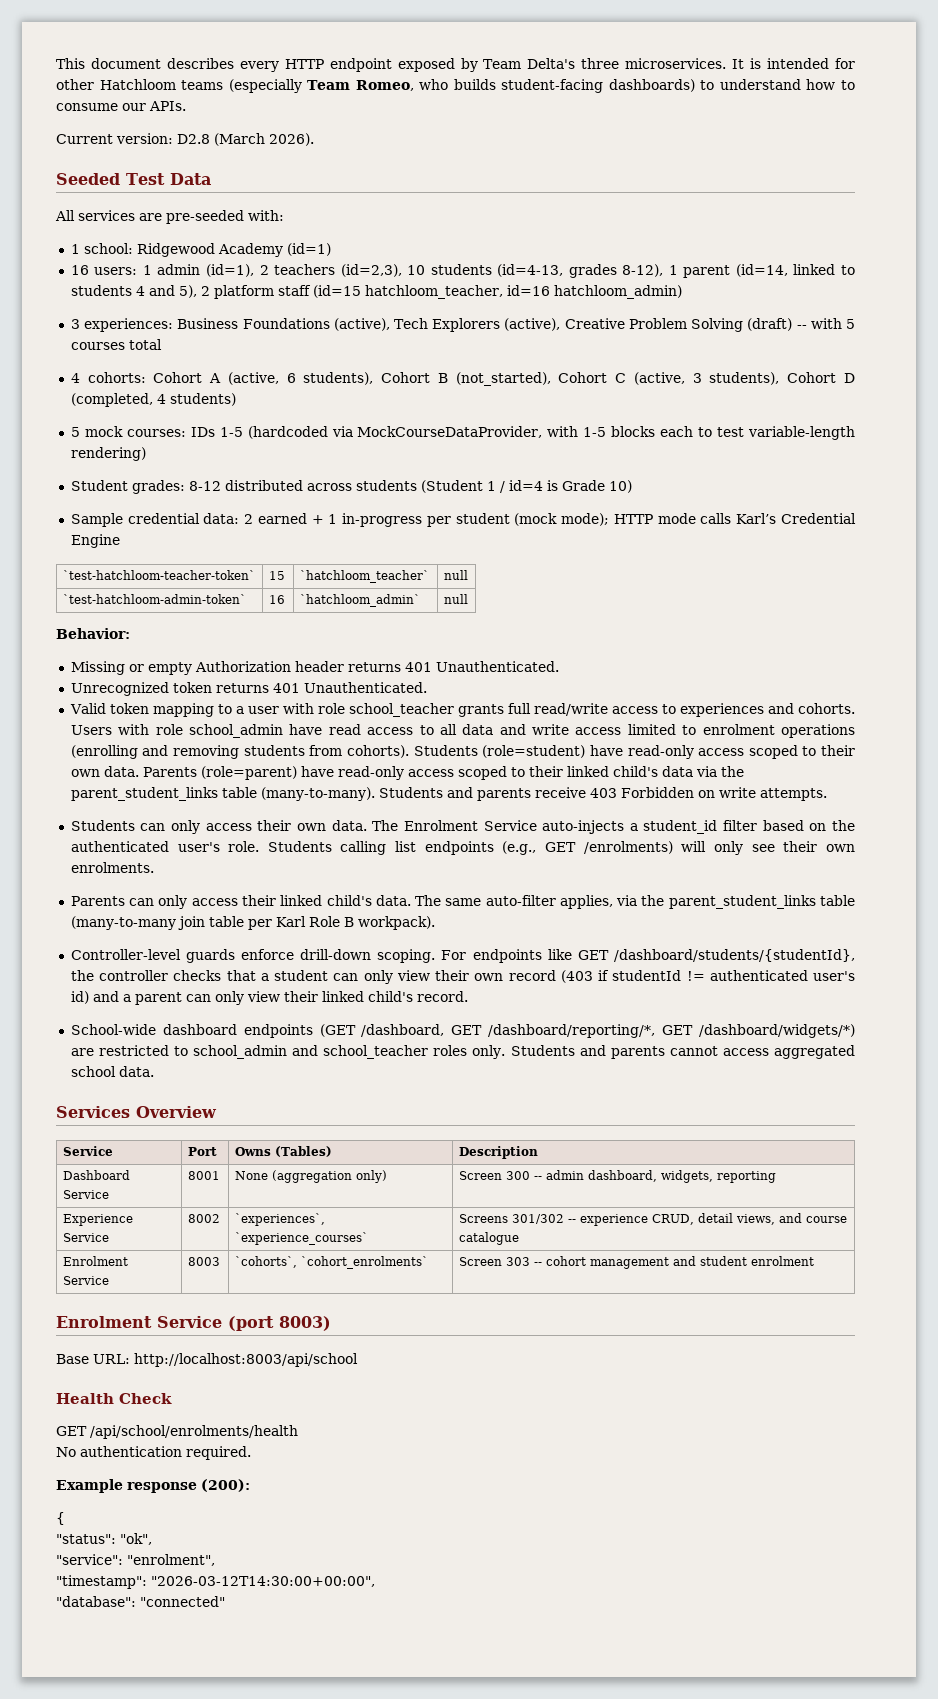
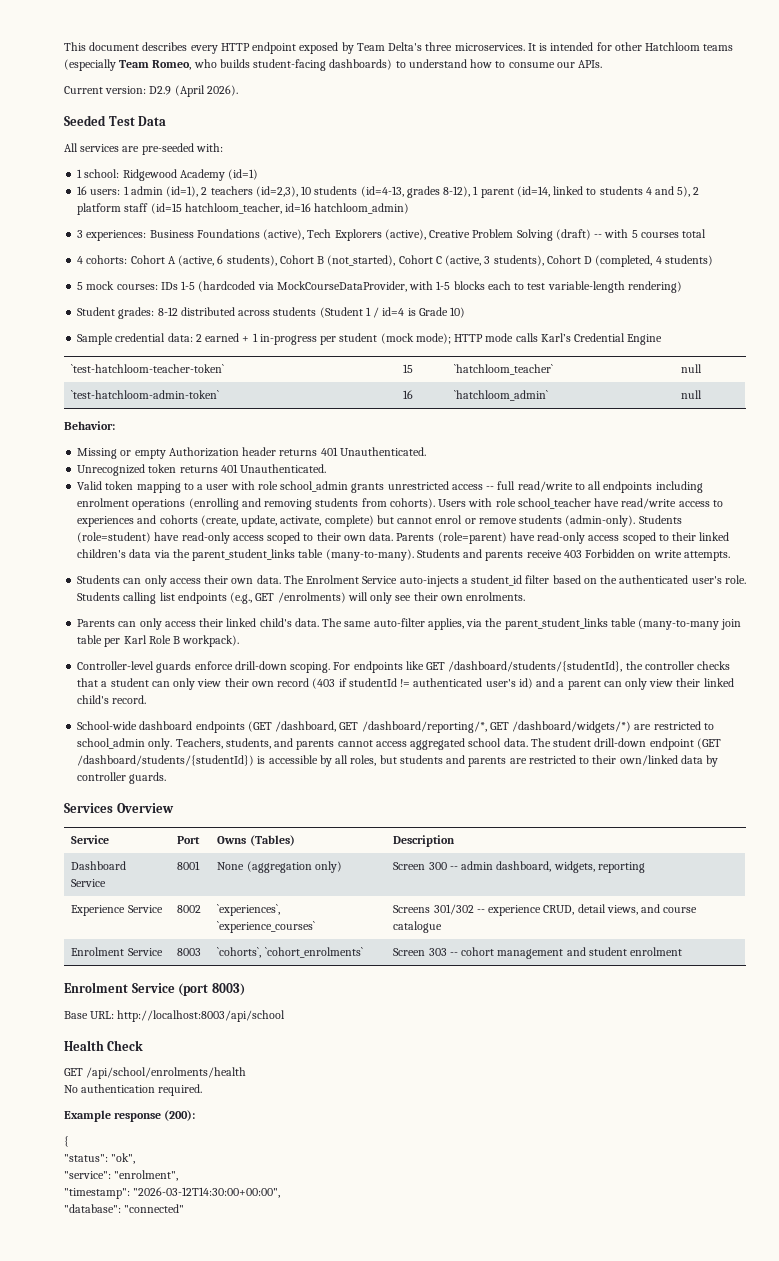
- Current version: D2.8 (March 2026).
+ Current version: D2.9 (April 2026).
- Valid token mapping to a user with role school_teacher grants full read/write access to experiences and cohorts. Users with role school_admin have read access to all data and write access limited to enrolment operations (enrolling and removing students from cohorts).
+ Valid token mapping to a user with role school_admin grants unrestricted access -- full read/write to all endpoints including enrolment operations (enrolling and removing students from cohorts).
+ Users with role school_teacher have read/write access to experiences and cohorts (create, update, activate, complete) but cannot enrol or remove students (admin-only).
- Parents (role=parent) have read-only access scoped to their linked child's data via the parent_student_links table (many-to-many).
+ Parents (role=parent) have read-only access scoped to their linked children's data via the parent_student_links table (many-to-many).
- School-wide dashboard endpoints (GET /dashboard, GET /dashboard/reporting/*, GET /dashboard/widgets/*) are restricted to school_admin and school_teacher roles only. Students and parents cannot access aggregated school data.
+ School-wide dashboard endpoints (GET /dashboard, GET /dashboard/reporting/*, GET /dashboard/widgets/*) are restricted to school_admin only. Teachers, students, and parents cannot access aggregated school data. The student drill-down endpoint (GET /dashboard/students/{studentId}) is accessible by all roles, but students and parents are restricted to their own/linked data by controller guards.

